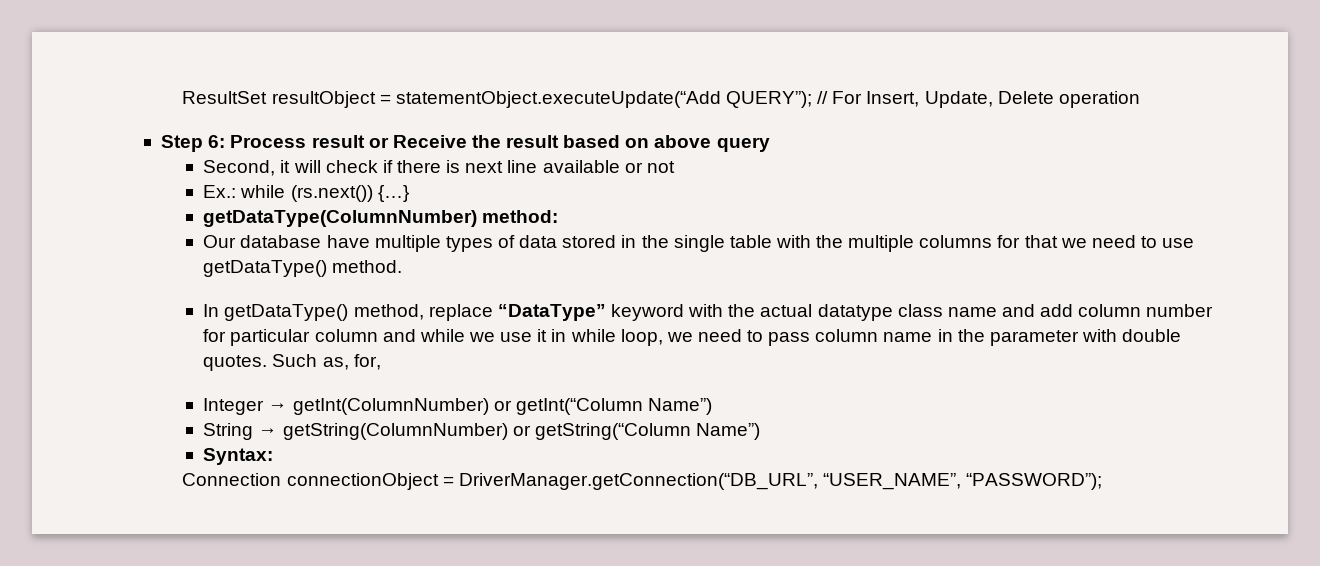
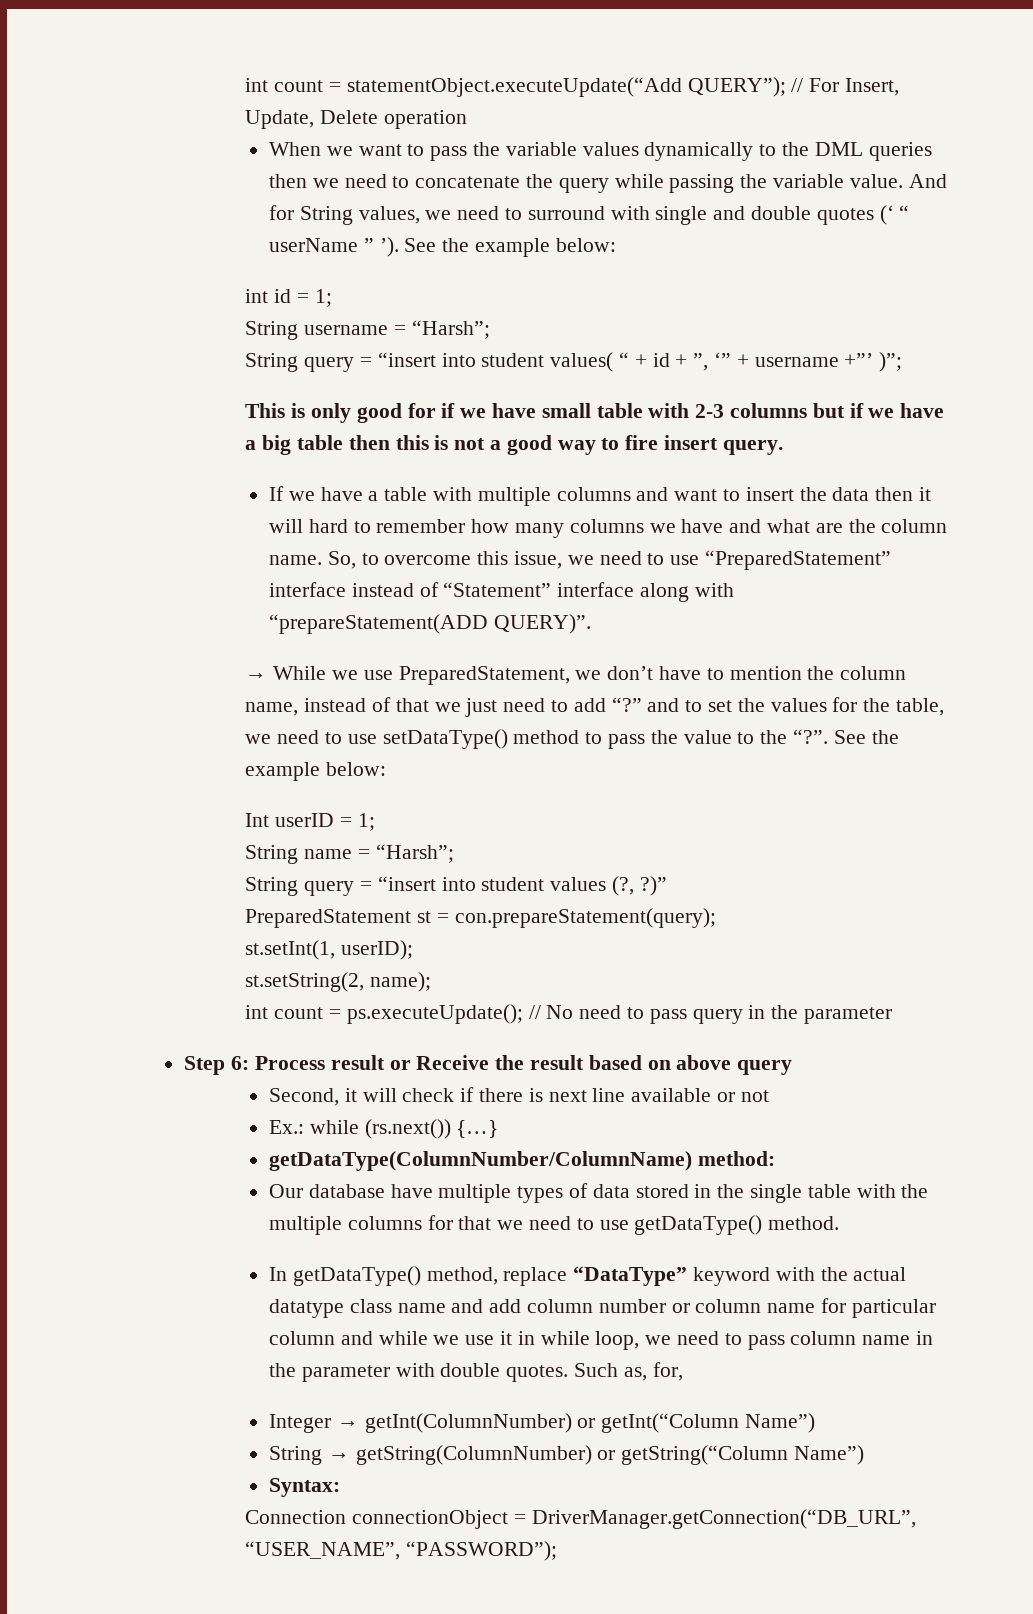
- ResultSet resultObject = statementObject.executeUpdate(“Add QUERY”); // For Insert, Update, Delete operation
+ int count = statementObject.executeUpdate(“Add QUERY”); // For Insert, Update, Delete operation
+ When we want to pass the variable values dynamically to the DML queries then we need to concatenate the query while passing the variable value. And for String values, we need to surround with single and double quotes (‘ “ userName ” ’). See the example below:
+ int id = 1;
+ String username = “Harsh”;
+ String query = “insert into student values( “ + id + ”, ‘” + username +”’ )”;
+ This is only good for if we have small table with 2-3 columns but if we have a big table then this is not a good way to fire insert query.
+ If we have a table with multiple columns and want to insert the data then it will hard to remember how many columns we have and what are the column name. So, to overcome this issue, we need to use “PreparedStatement” interface instead of “Statement” interface along with “prepareStatement(ADD QUERY)”.
+ → While we use PreparedStatement, we don’t have to mention the column name, instead of that we just need to add “?” and to set the values for the table, we need to use setDataType() method to pass the value to the “?”. See the example below:
+ Int userID = 1;
+ String name = “Harsh”;
+ String query = “insert into student values (?, ?)”
+ PreparedStatement st = con.prepareStatement(query);
+ st.setInt(1, userID);
+ st.setString(2, name);
+ int count = ps.executeUpdate(); // No need to pass query in the parameter
- getDataType(ColumnNumber) method:
+ getDataType(ColumnNumber/ColumnName) method:
- In getDataType() method, replace “DataType” keyword with the actual datatype class name and add column number for particular column and while we use it in while loop, we need to pass column name in the parameter with double quotes.
+ In getDataType() method, replace “DataType” keyword with the actual datatype class name and add column number or column name for particular column and while we use it in while loop, we need to pass column name in the parameter with double quotes.

